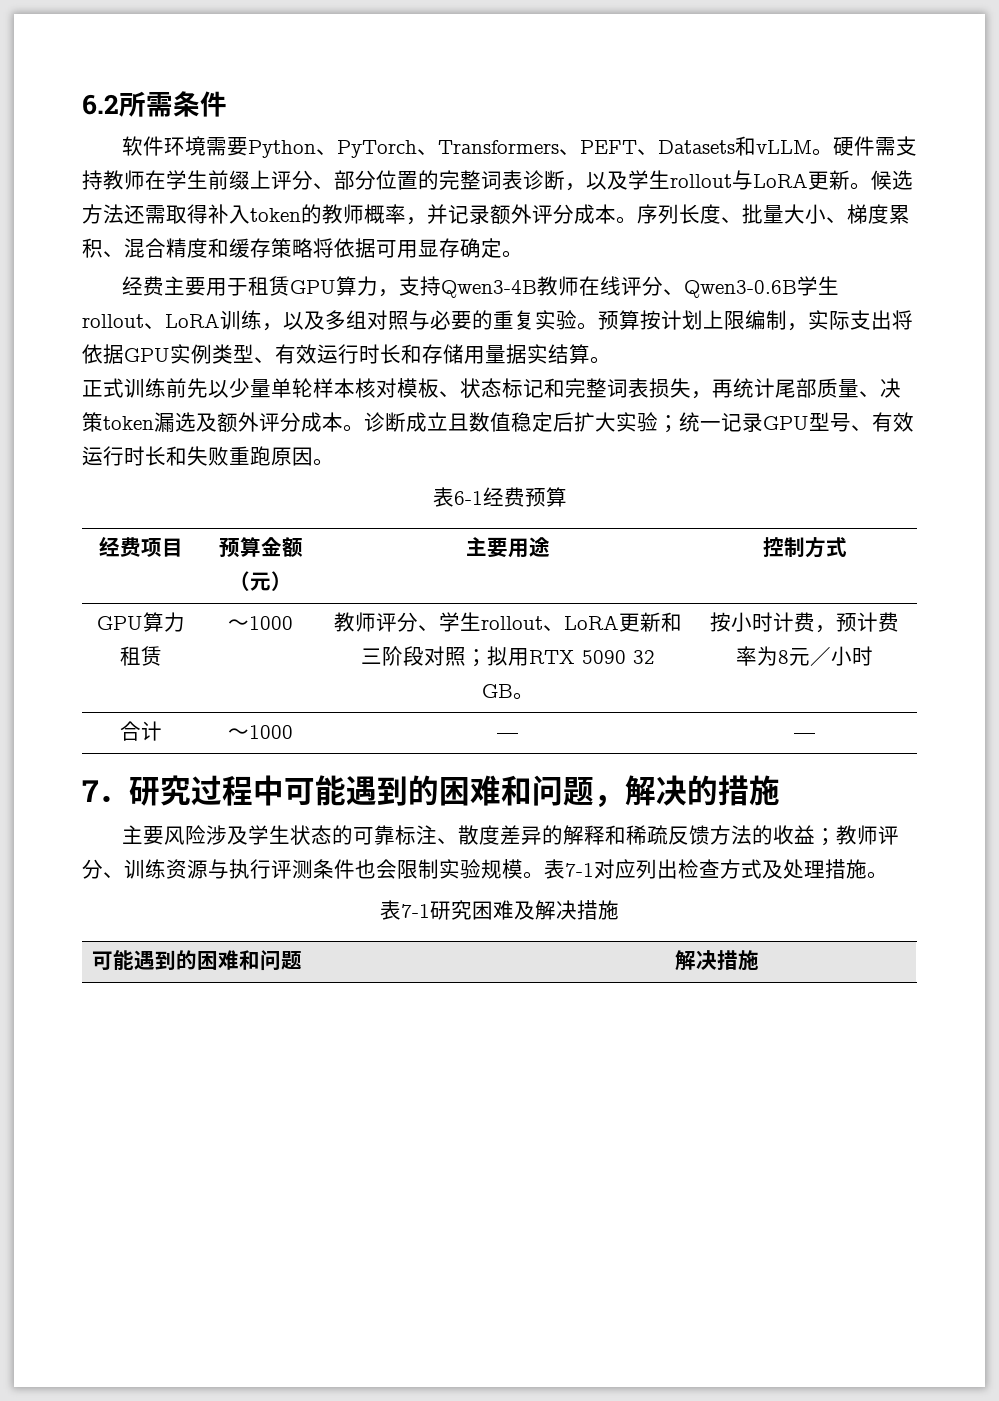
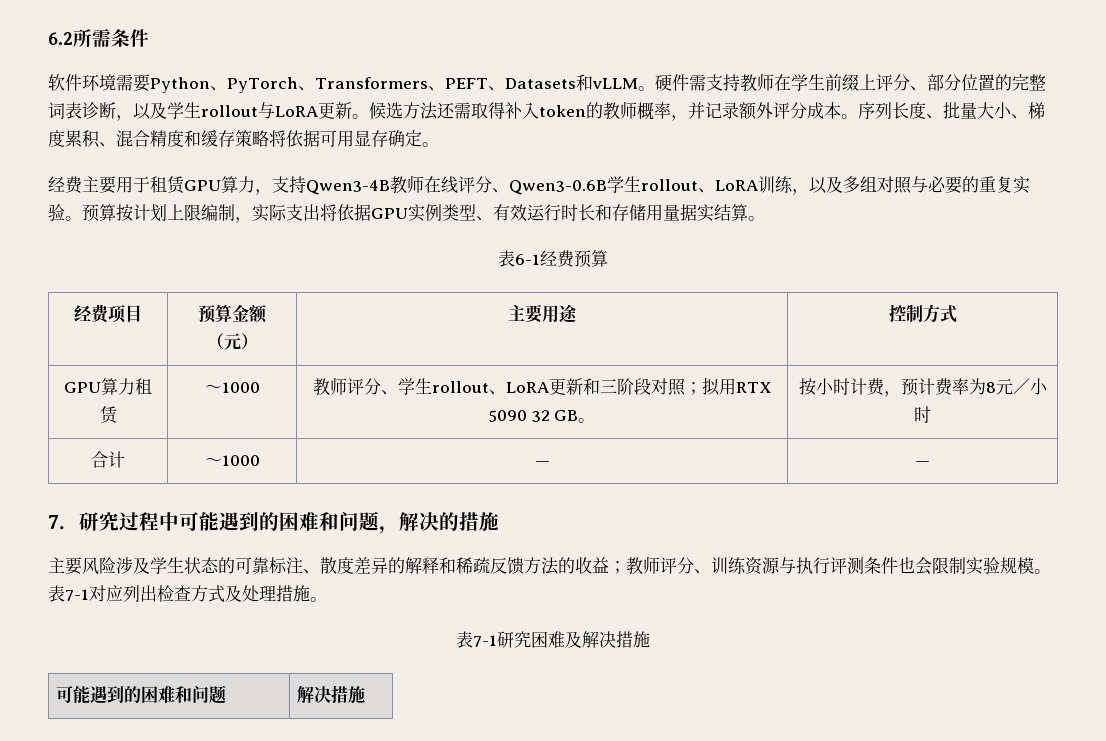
- 正式训练前先以少量单轮样本核对模板、状态标记和完整词表损失，再统计尾部质量、决策token漏选及额外评分成本。诊断成立且数值稳定后扩大实验；统一记录GPU型号、有效运行时长和失败重跑原因。

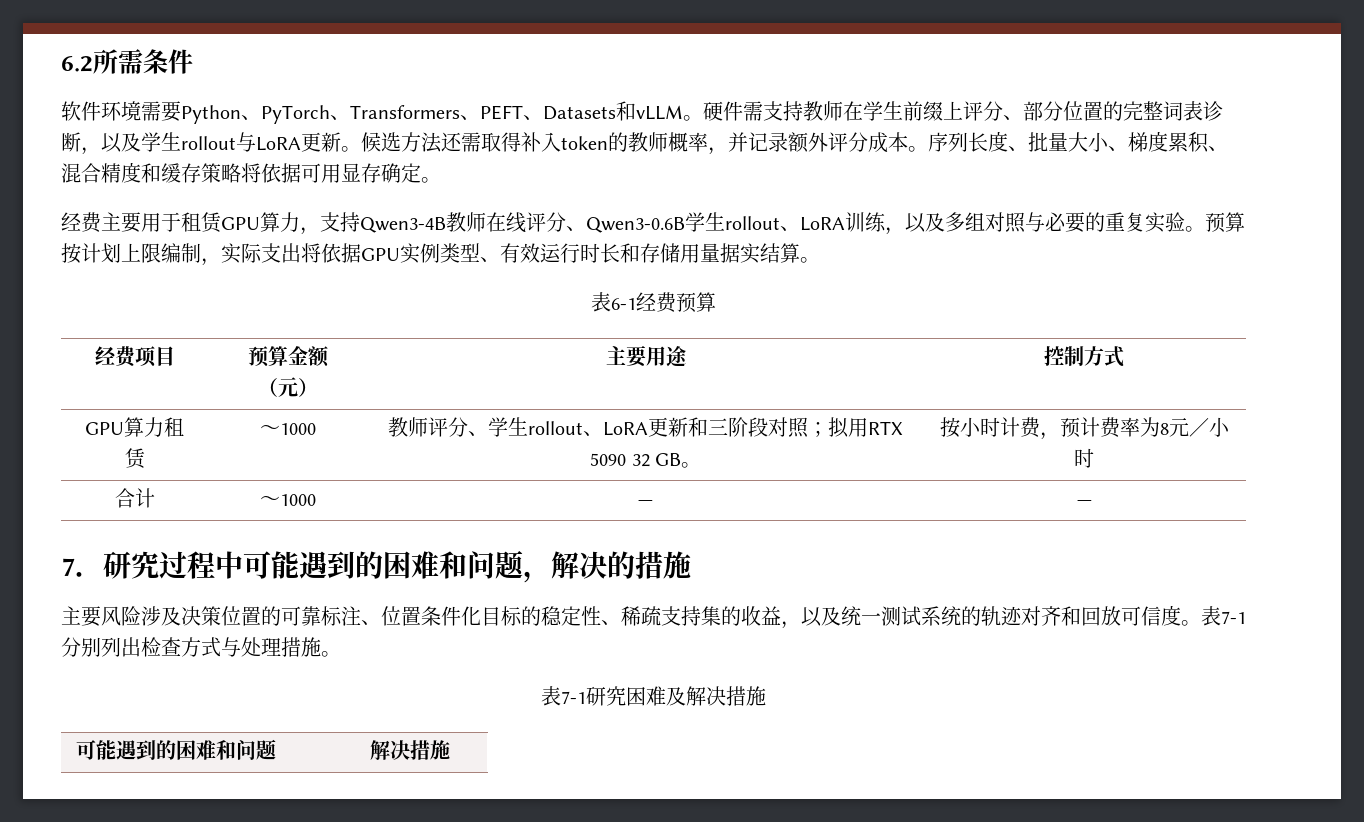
- 主要风险涉及学生状态的可靠标注、散度差异的解释和稀疏反馈方法的收益；教师评分、训练资源与执行评测条件也会限制实验规模。
+ 主要风险涉及决策位置的可靠标注、位置条件化目标的稳定性、稀疏支持集的收益，以及统一测试系统的轨迹对齐和回放可信度。
- 表7-1对应列出检查方式及处理措施。
+ 表7-1分别列出检查方式与处理措施。

